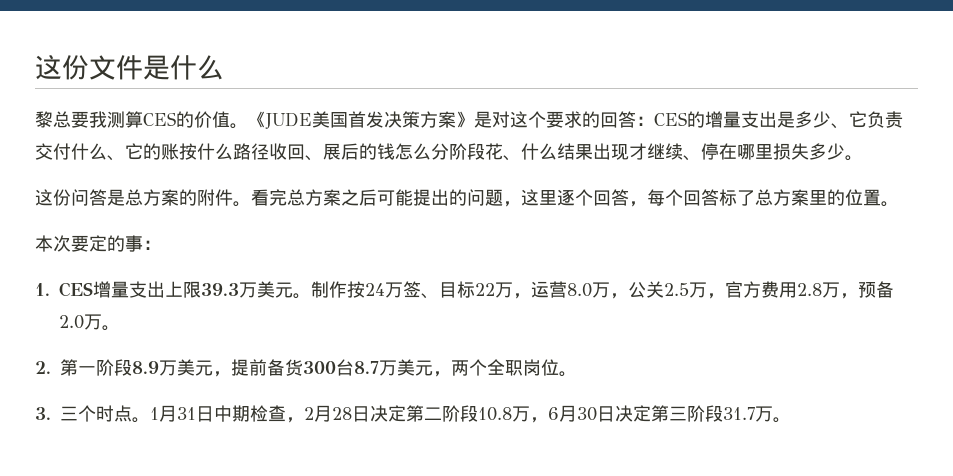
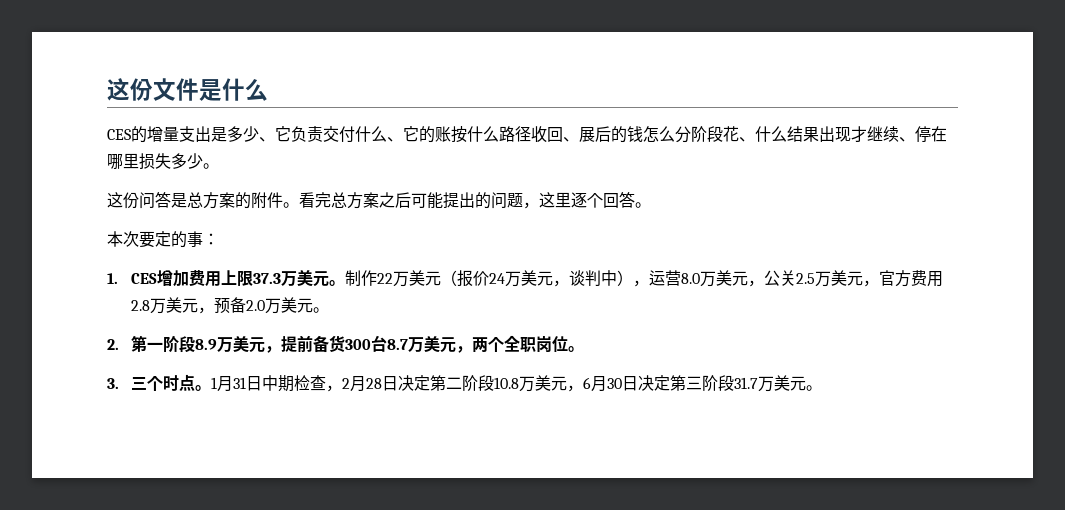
- 黎总要我测算CES的价值。《JUDE美国首发决策方案》是对这个要求的回答：CES的增量支出是多少、它负责交付什么、它的账按什么路径收回、展后的钱怎么分阶段花、什么结果出现才继续、停在哪里损失多少。
+ CES的增量支出是多少、它负责交付什么、它的账按什么路径收回、展后的钱怎么分阶段花、什么结果出现才继续、停在哪里损失多少。
- 看完总方案之后可能提出的问题，这里逐个回答，每个回答标了总方案里的位置。
+ 看完总方案之后可能提出的问题，这里逐个回答。
- 1. CES增量支出上限39.3万美元。制作按24万签、目标22万，运营8.0万，公关2.5万，官方费用2.8万，预备2.0万。
+ 1. CES增加费用上限37.3万美元。制作22万美元（报价24万美元，谈判中），运营8.0万美元，公关2.5万美元，官方费用2.8万美元，预备2.0万美元。
- 1月31日中期检查，2月28日决定第二阶段10.8万，6月30日决定第三阶段31.7万。
+ 1月31日中期检查，2月28日决定第二阶段10.8万美元，6月30日决定第三阶段31.7万美元。

